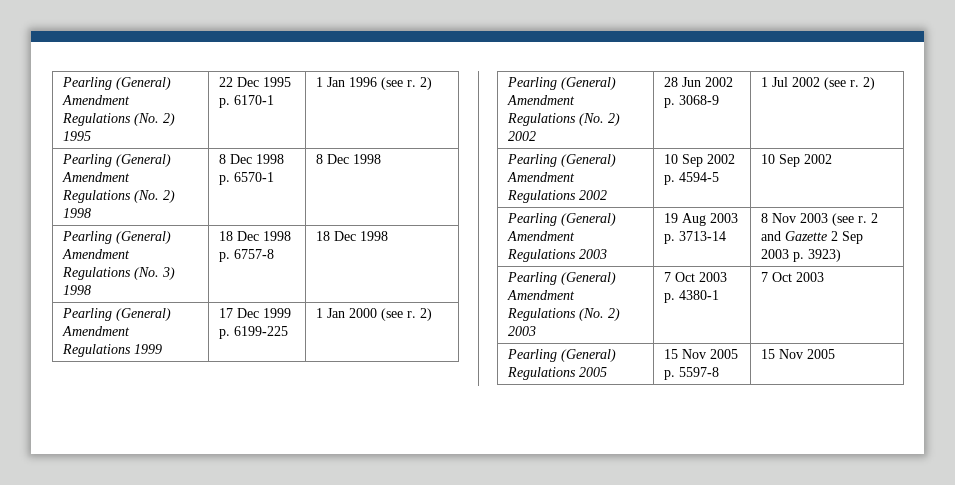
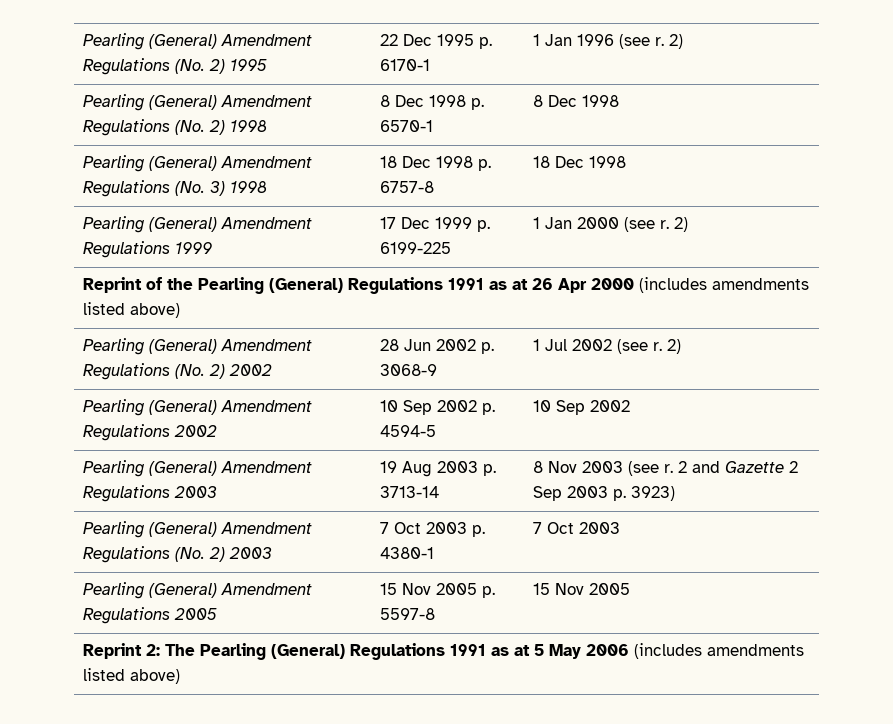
+ Reprint of the Pearling (General) Regulations 1991 as at 26 Apr 2000 (includes amendments listed above)
- Pearling (General) Regulations 2005 | 15 Nov 2005 p. 5597-8 | 15 Nov 2005
+ Pearling (General) Amendment Regulations 2005 | 15 Nov 2005 p. 5597-8 | 15 Nov 2005
+ Reprint 2: The Pearling (General) Regulations 1991 as at 5 May 2006 (includes amendments listed above)

